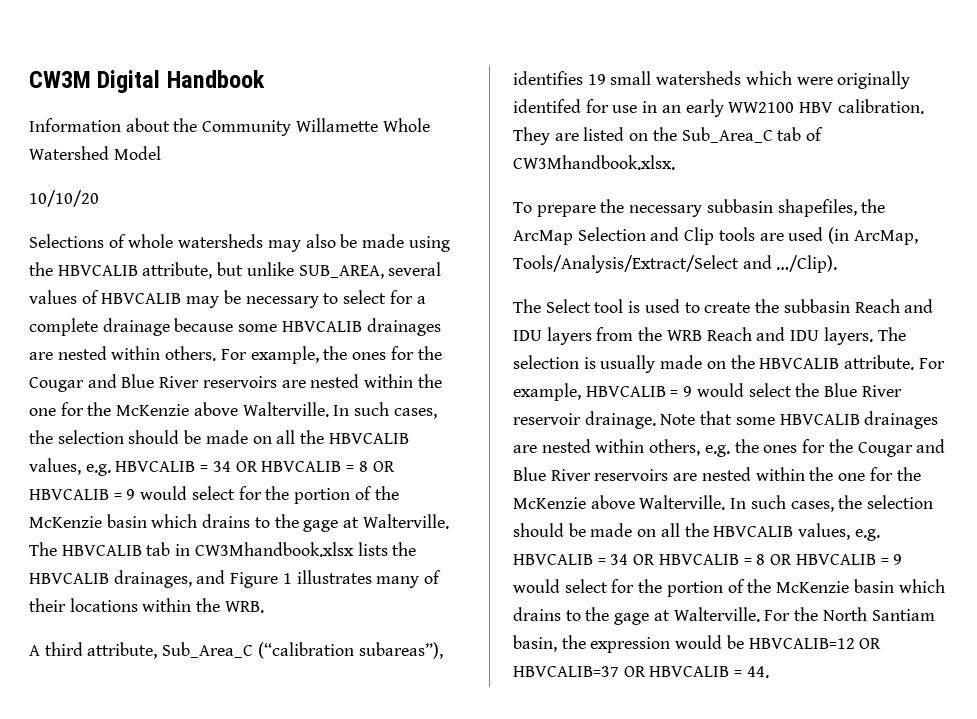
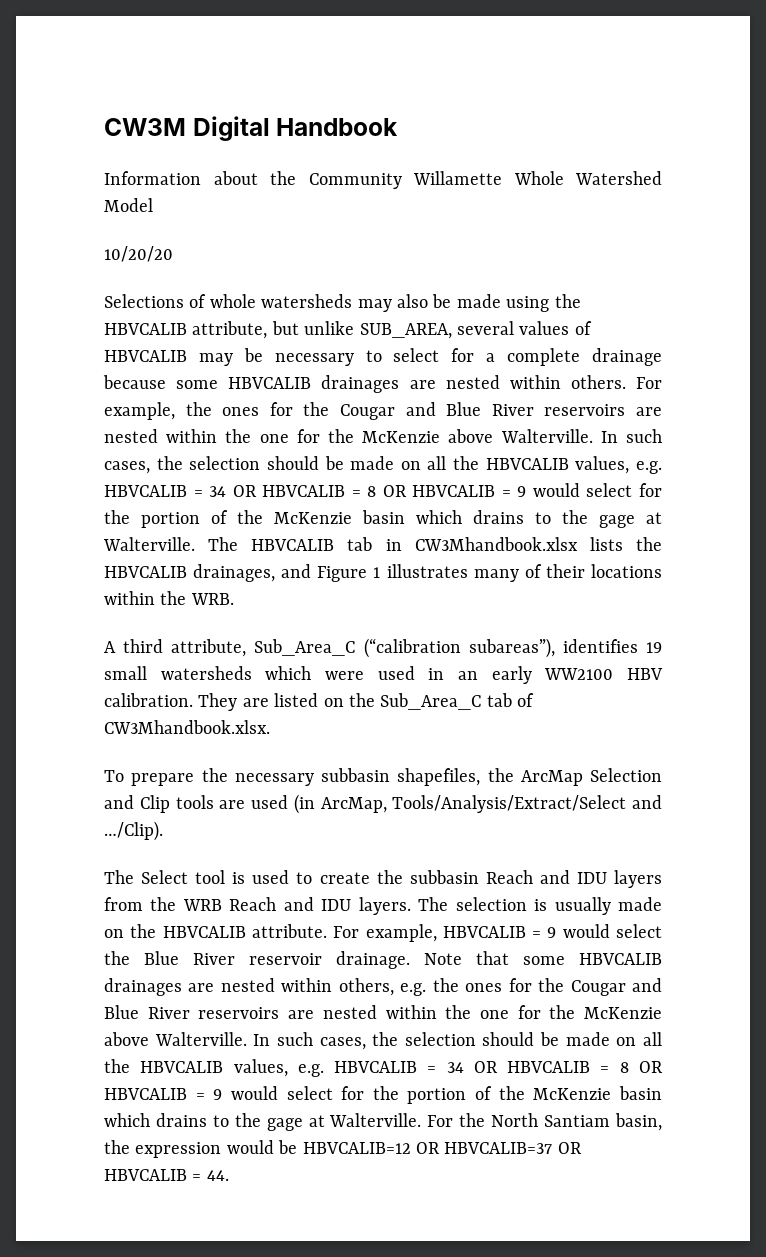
- 10/10/20
+ 10/20/20
- A third attribute, Sub_Area_C (“calibration subareas”), identifies 19 small watersheds which were originally identifed for use in an early WW2100 HBV calibration.
+ A third attribute, Sub_Area_C (“calibration subareas”), identifies 19 small watersheds which were used in an early WW2100 HBV calibration.

